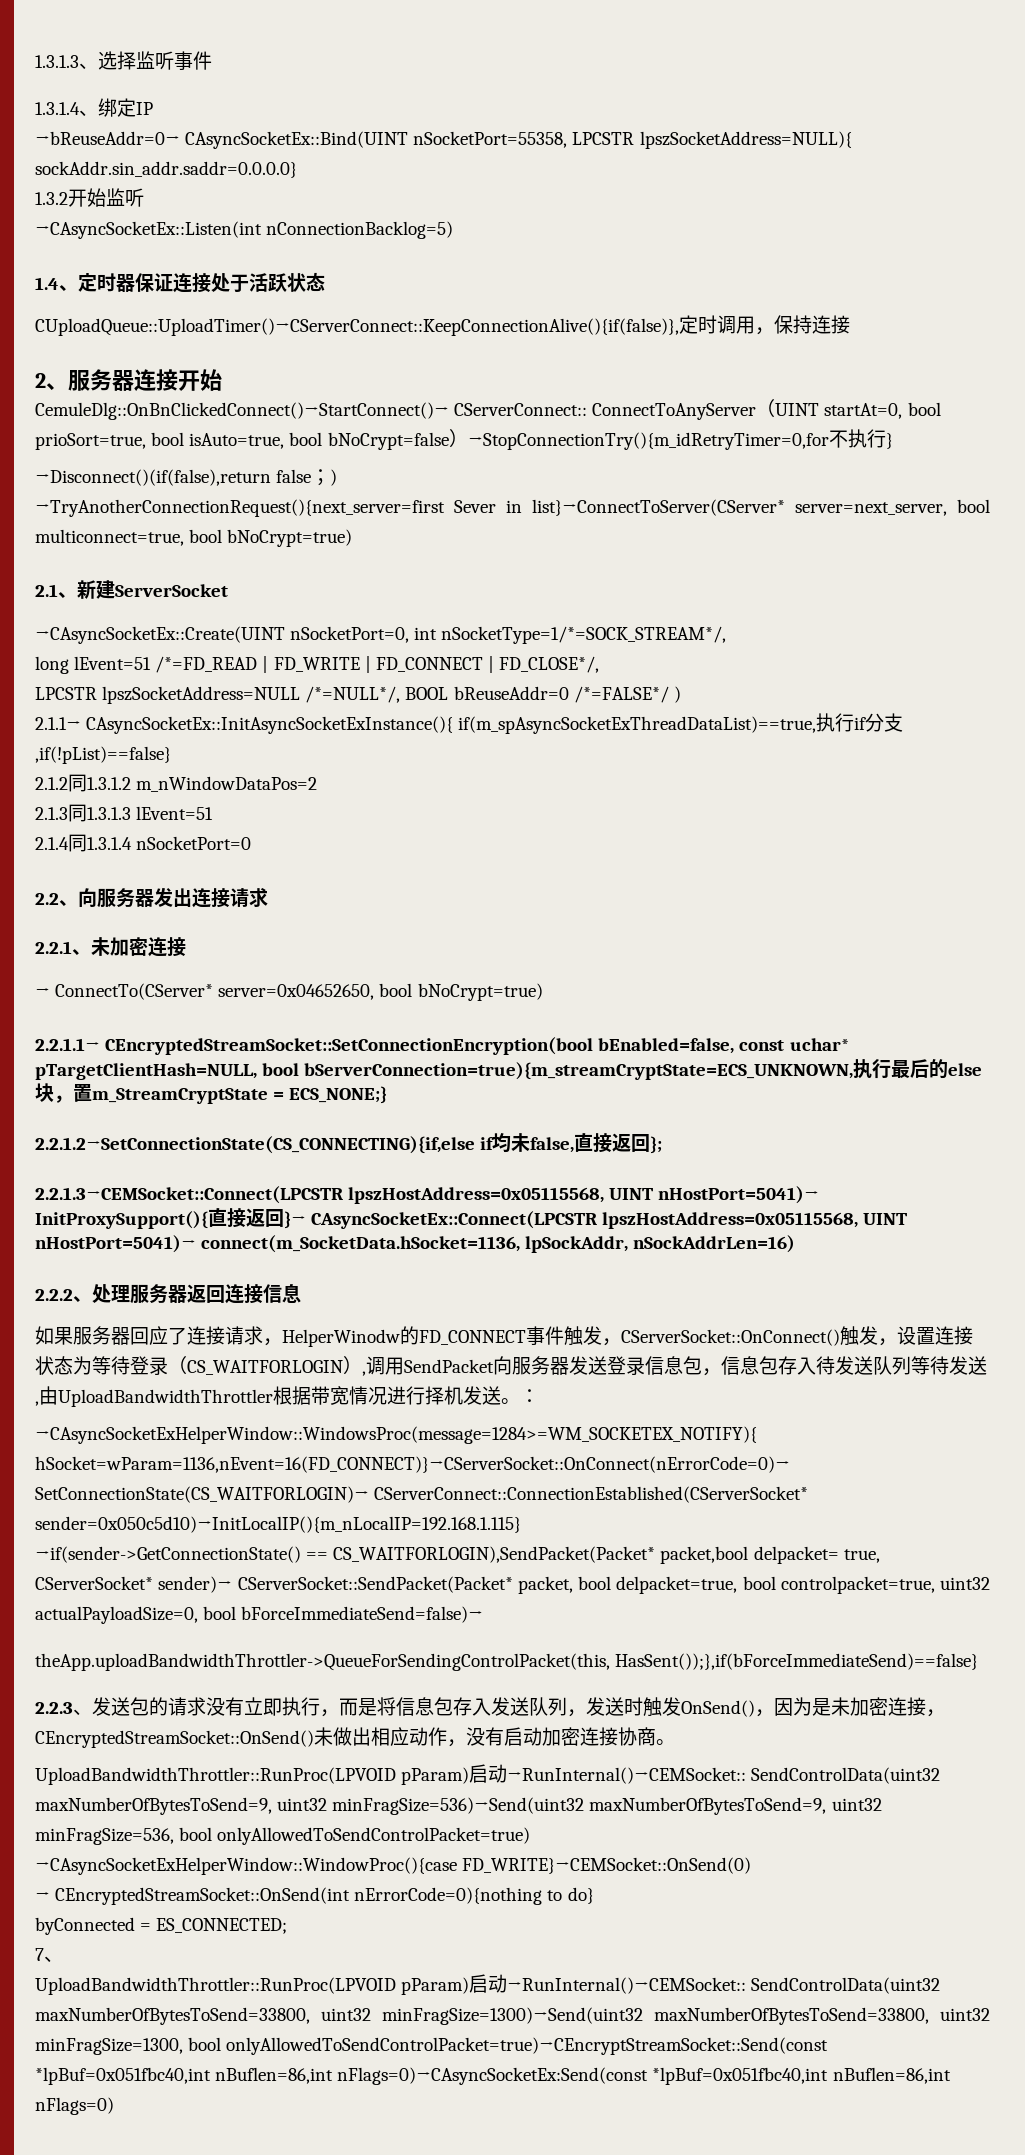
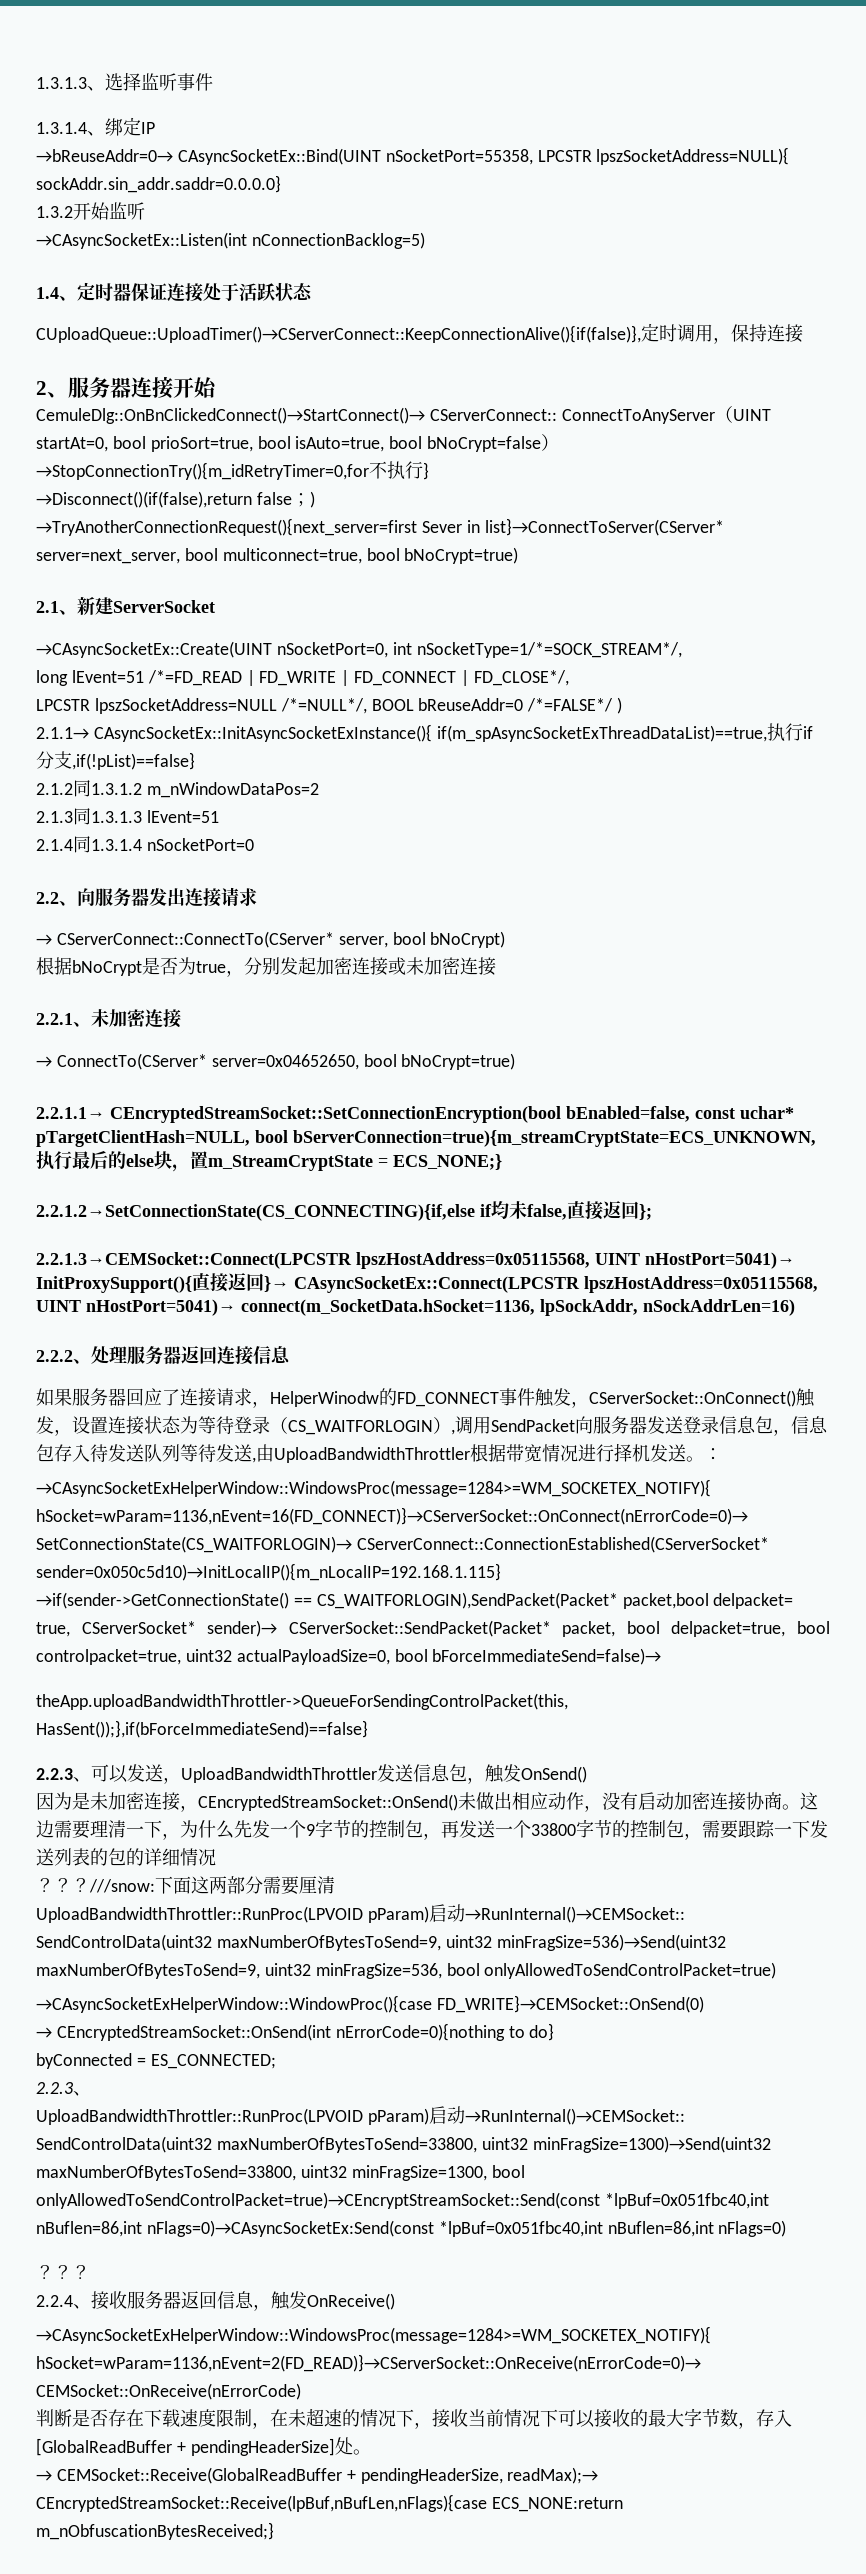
+ → CServerConnect::ConnectTo(CServer* server, bool bNoCrypt)
+ 根据bNoCrypt是否为true，分别发起加密连接或未加密连接
- 2.2.3、发送包的请求没有立即执行，而是将信息包存入发送队列，发送时触发OnSend()，因为是未加密连接，CEncryptedStreamSocket::OnSend()未做出相应动作，没有启动加密连接协商。
+ 2.2.3、可以发送，UploadBandwidthThrottler发送信息包，触发OnSend()
+ 因为是未加密连接，CEncryptedStreamSocket::OnSend()未做出相应动作，没有启动加密连接协商。这边需要理清一下，为什么先发一个9字节的控制包，再发送一个33800字节的控制包，需要跟踪一下发送列表的包的详细情况
+ ？？？///snow:下面这两部分需要厘清
  byConnected = ES_CONNECTED;
- 7、
+ 2.2.3、
  UploadBandwidthThrottler::RunProc(LPVOID pParam)启动→RunInternal()→CEMSocket:: SendControlData(uint32 maxNumberOfBytesToSend=33800, uint32 minFragSize=1300)→Send(uint32 maxNumberOfBytesToSend=33800, uint32 minFragSize=1300, bool onlyAllowedToSendControlPacket=true)→CEncryptStreamSocket::Send(const *lpBuf=0x051fbc40,int nBuflen=86,int nFlags=0)→CAsyncSocketEx:Send(const *lpBuf=0x051fbc40,int nBuflen=86,int nFlags=0)
+ ？？？
+ 2.2.4、接收服务器返回信息，触发OnReceive()
+ →CAsyncSocketExHelperWindow::WindowsProc(message=1284>=WM_SOCKETEX_NOTIFY){ hSocket=wParam=1136,nEvent=2(FD_READ)}→CServerSocket::OnReceive(nErrorCode=0)→ CEMSocket::OnReceive(nErrorCode)
+ 判断是否存在下载速度限制，在未超速的情况下，接收当前情况下可以接收的最大字节数，存入[GlobalReadBuffer + pendingHeaderSize]处。
+ → CEMSocket::Receive(GlobalReadBuffer + pendingHeaderSize, readMax);→ CEncryptedStreamSocket::Receive(lpBuf,nBufLen,nFlags){case ECS_NONE:return m_nObfuscationBytesReceived;}

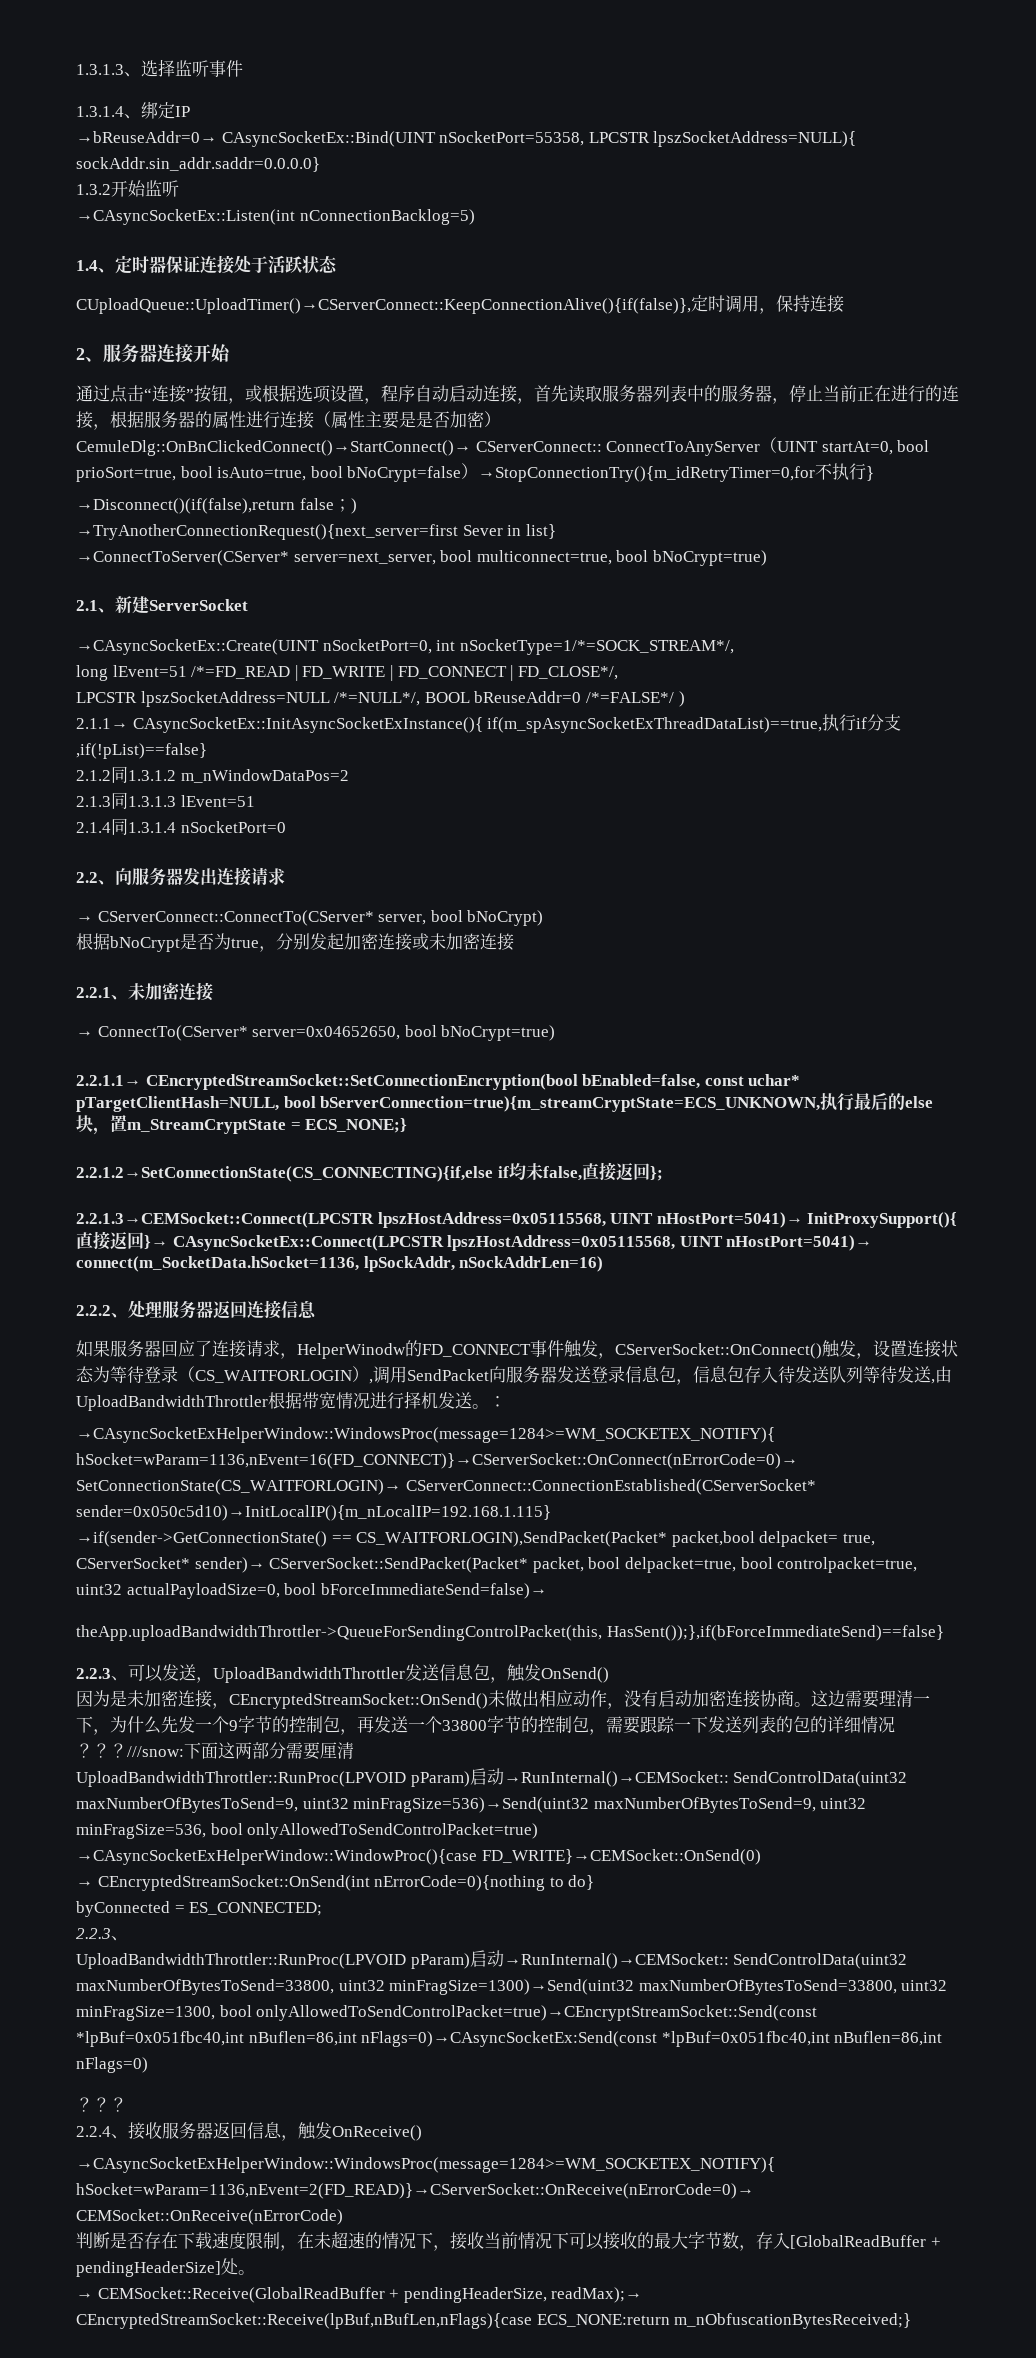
+ 通过点击“连接”按钮，或根据选项设置，程序自动启动连接，首先读取服务器列表中的服务器，停止当前正在进行的连接，根据服务器的属性进行连接（属性主要是是否加密）
- →TryAnotherConnectionRequest(){next_server=first Sever in list}→ConnectToServer(CServer* server=next_server, bool multiconnect=true, bool bNoCrypt=true)
+ →TryAnotherConnectionRequest(){next_server=first Sever in list}
+ →ConnectToServer(CServer* server=next_server, bool multiconnect=true, bool bNoCrypt=true)

